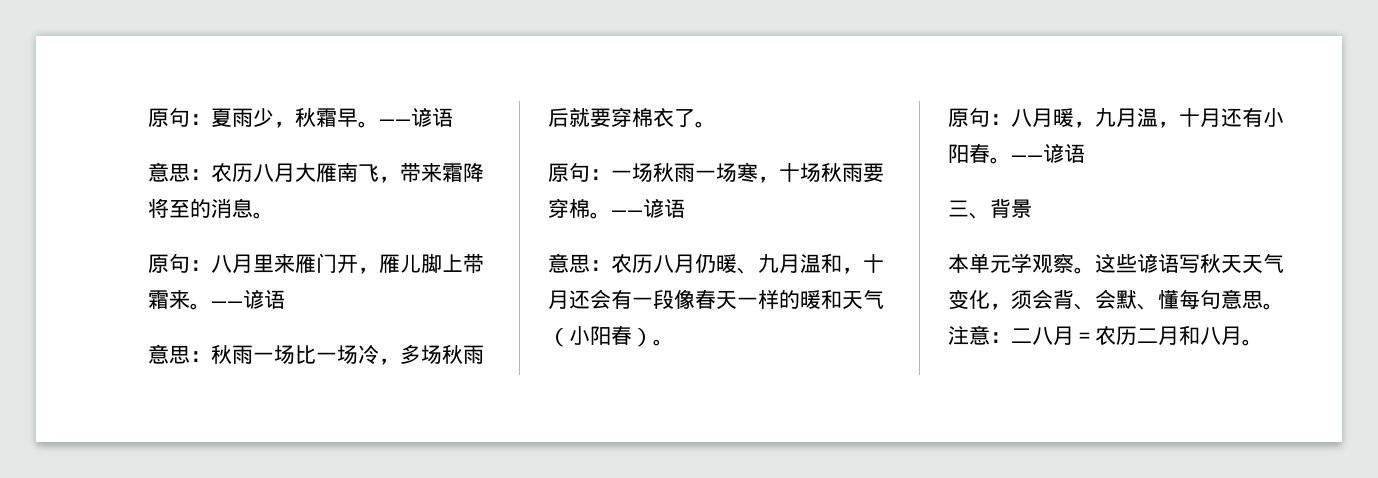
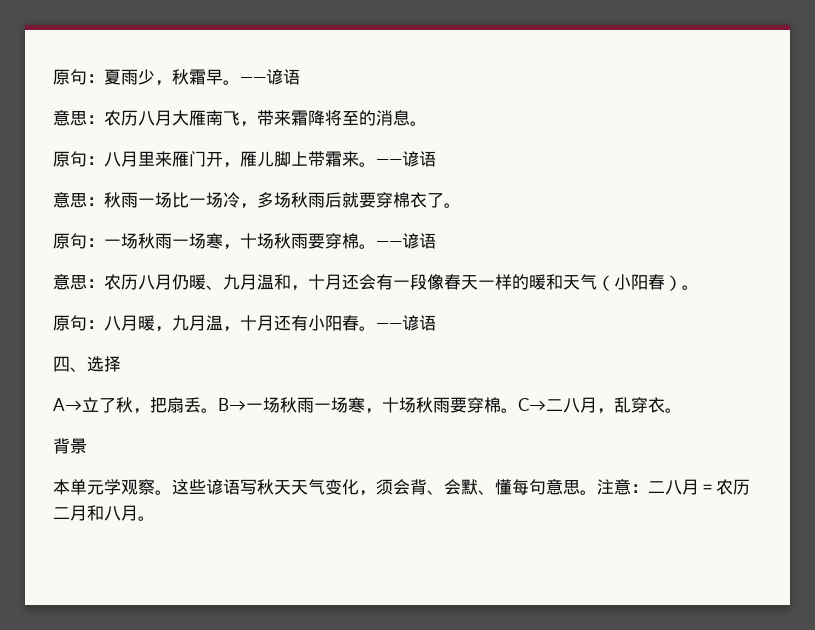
- 三、背景
+ 四、选择
+ A→立了秋，把扇丢。B→一场秋雨一场寒，十场秋雨要穿棉。C→二八月，乱穿衣。
+ 背景

